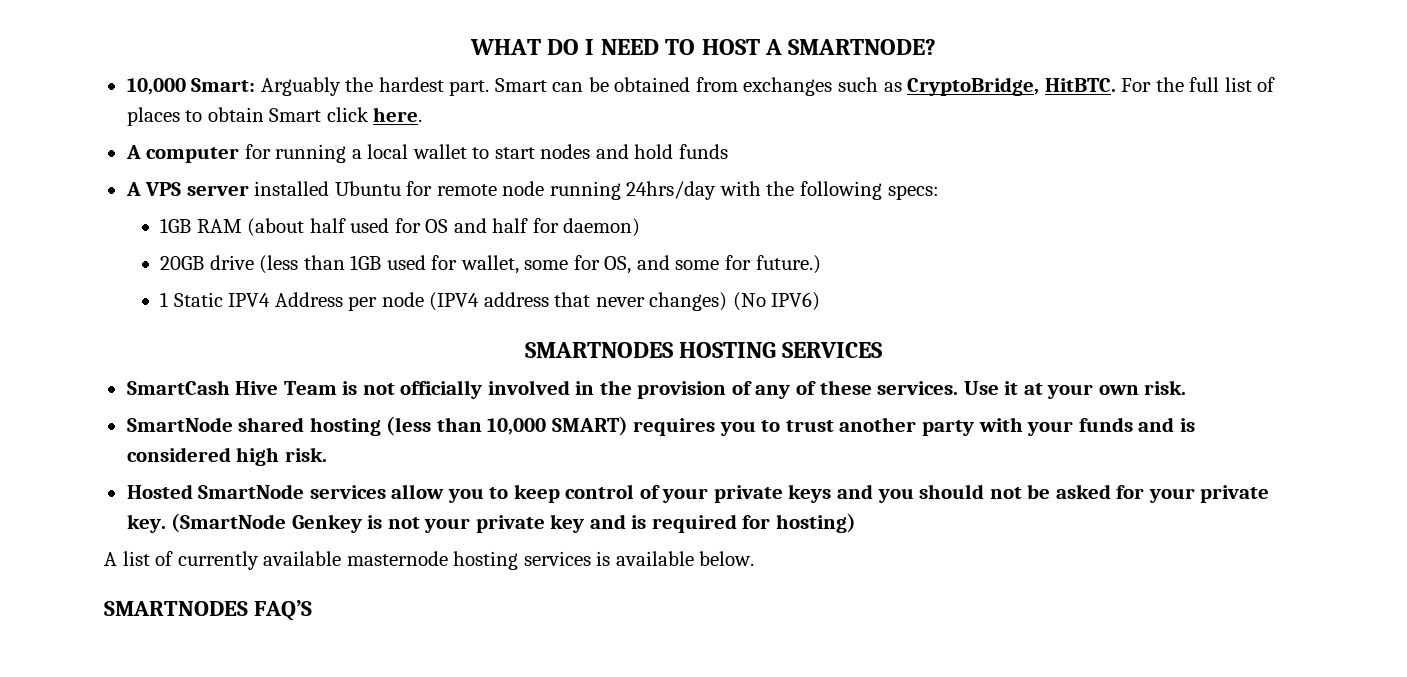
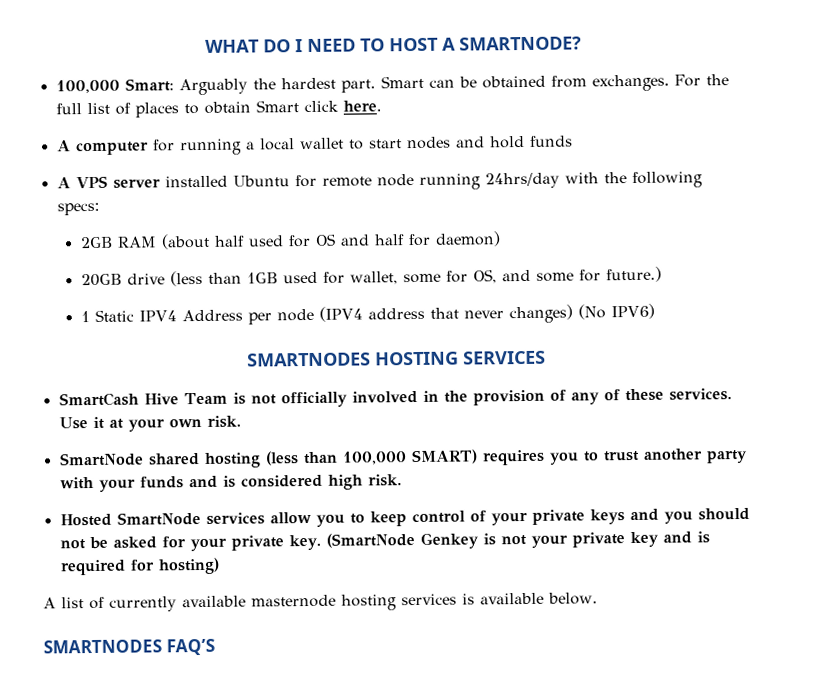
- 10,000 Smart: Arguably the hardest part.
+ 100,000 Smart: Arguably the hardest part.
- Smart can be obtained from exchanges such as CryptoBridge, HitBTC.
+ Smart can be obtained from exchanges.
- 1GB RAM (about half used for OS and half for daemon)
+ 2GB RAM (about half used for OS and half for daemon)
- SmartNode shared hosting (less than 10,000 SMART) requires you to trust another party with your funds and is considered high risk.
+ SmartNode shared hosting (less than 100,000 SMART) requires you to trust another party with your funds and is considered high risk.

